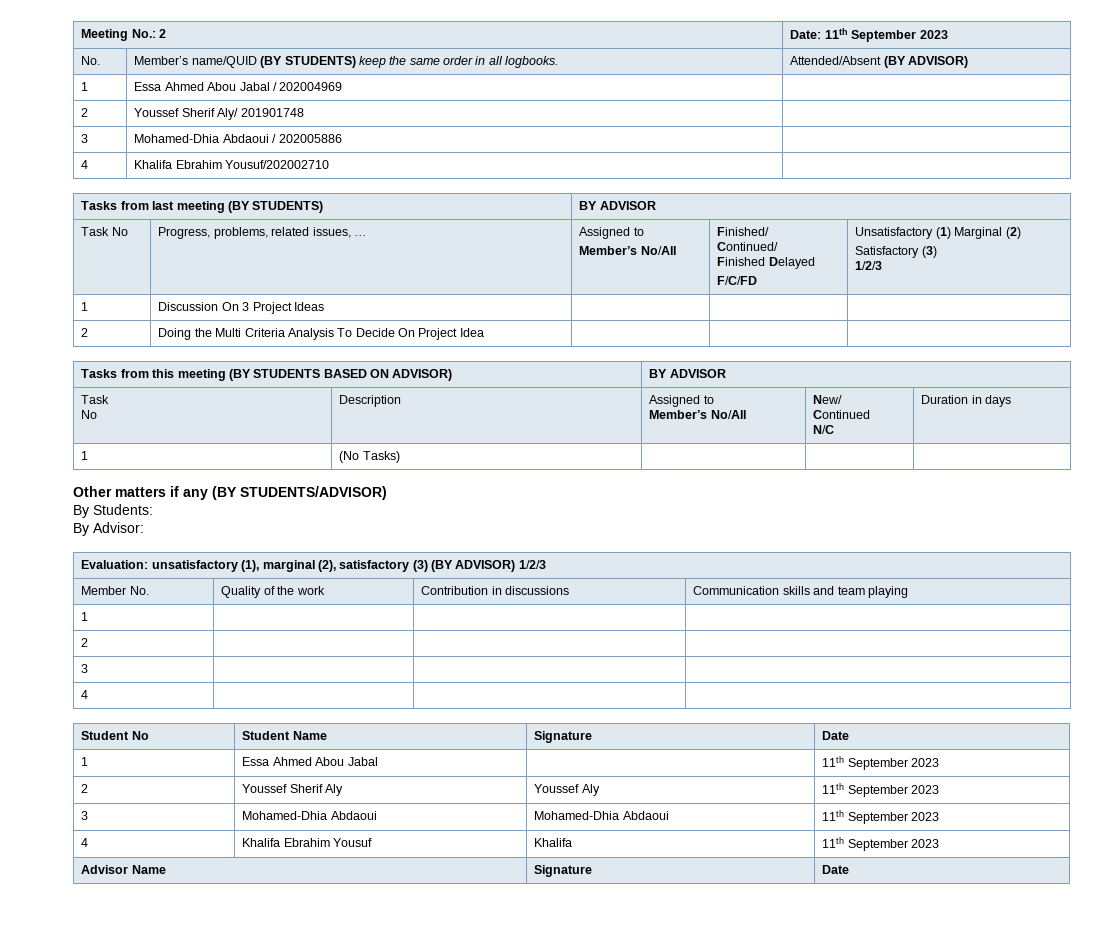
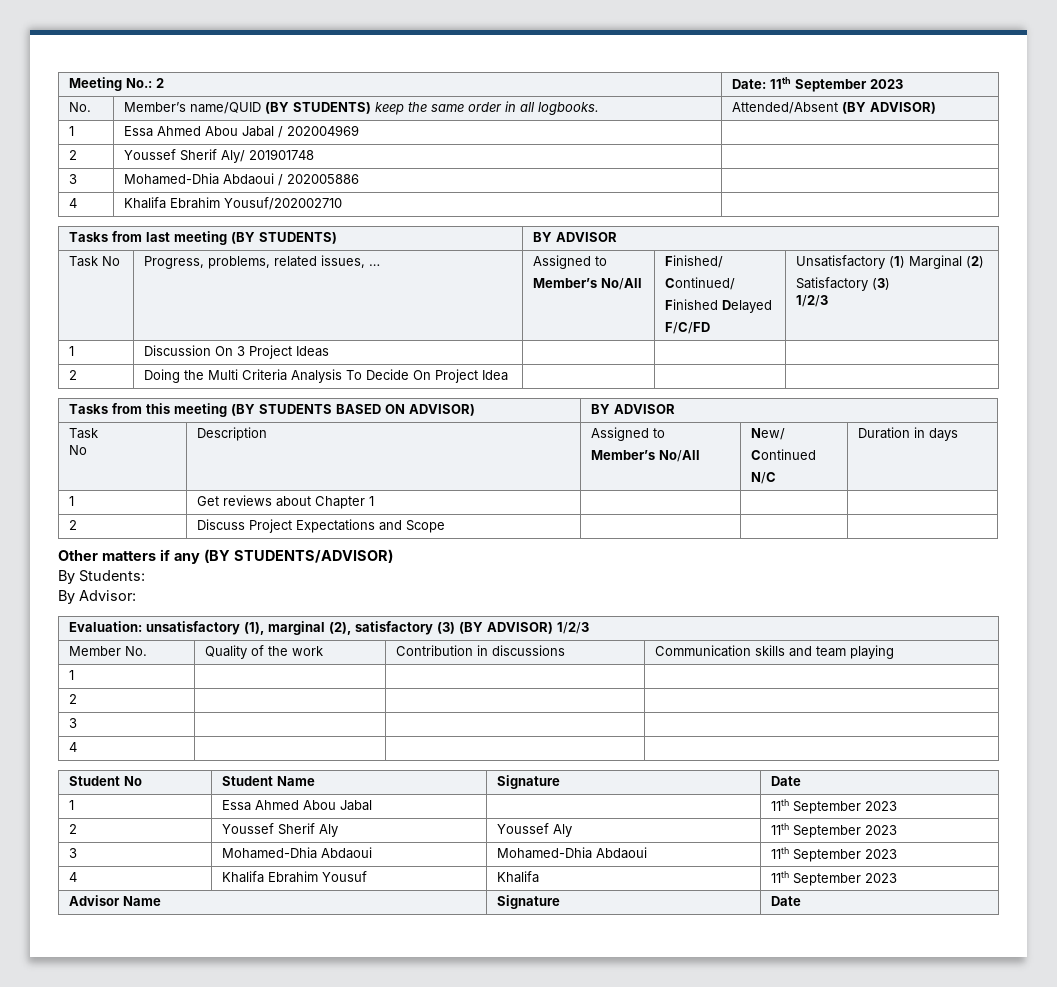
- 1 | (No Tasks) | | |
+ 1 | Get reviews about Chapter 1 | | |
+ 2 | Discuss Project Expectations and Scope | | |

